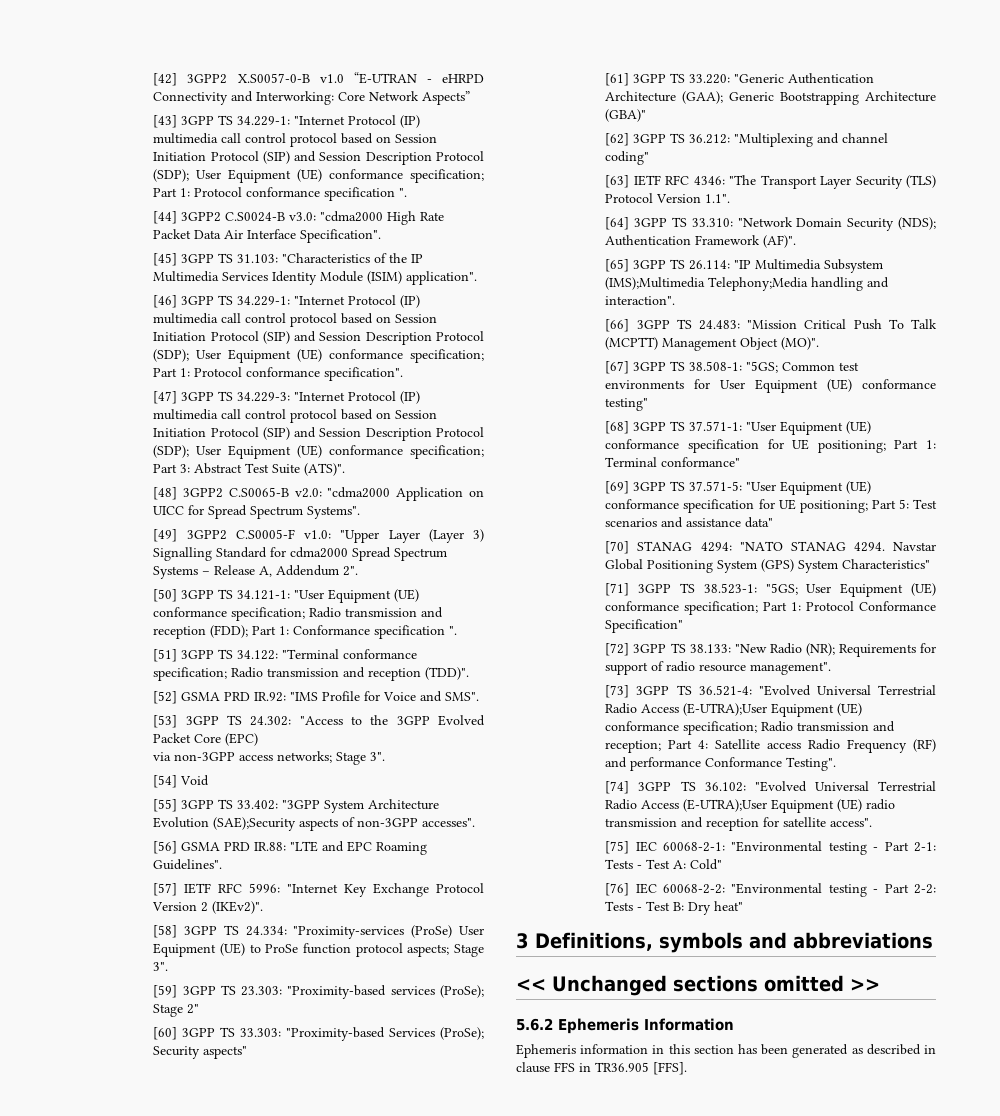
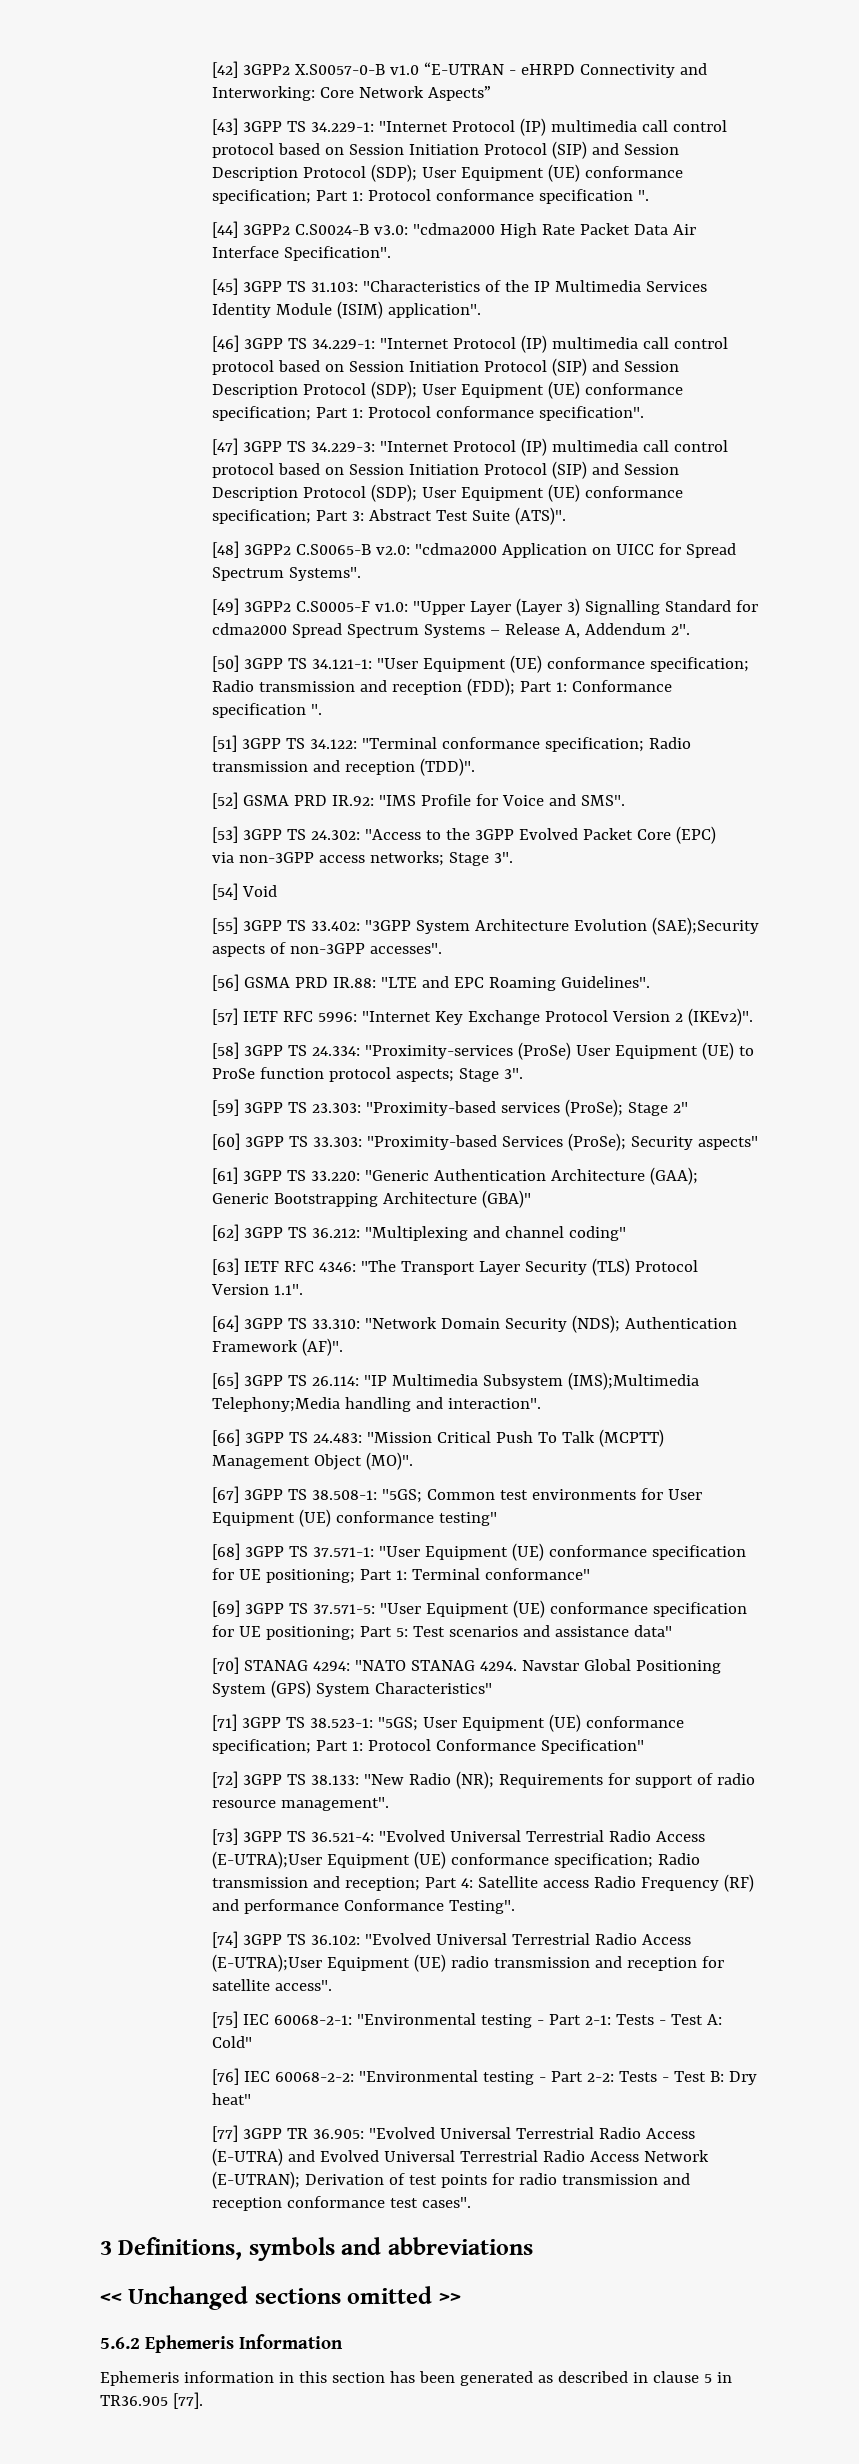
+ [77] 3GPP TR 36.905: "Evolved Universal Terrestrial Radio Access (E-UTRA) and Evolved Universal Terrestrial Radio Access Network (E-UTRAN); Derivation of test points for radio transmission and reception conformance test cases".
- Ephemeris information in this section has been generated as described in clause FFS in TR36.905 [FFS].
+ Ephemeris information in this section has been generated as described in clause 5 in TR36.905 [77].

